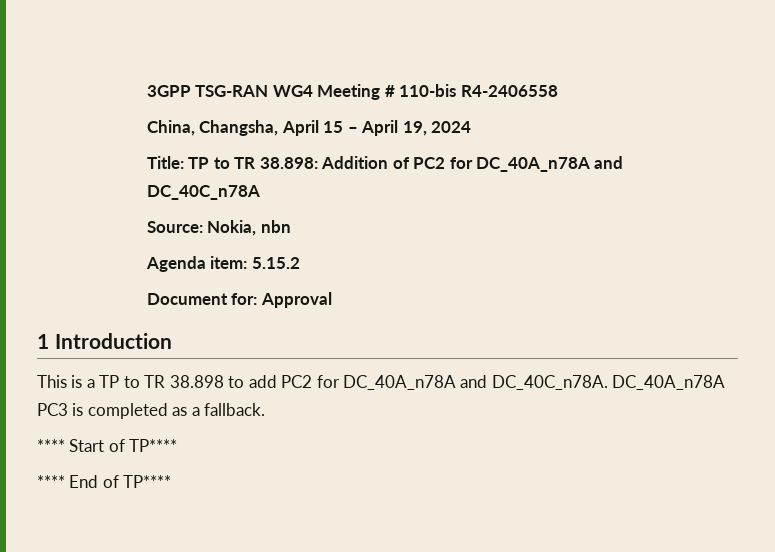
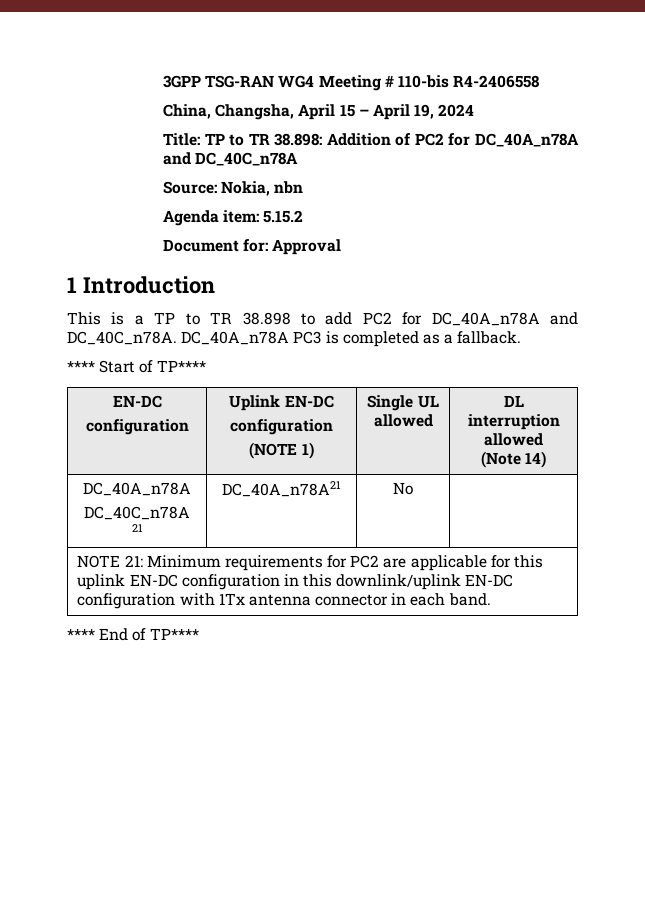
  **** Start of TP****
+ EN-DC
+ configuration | Uplink EN-DC
+ configuration
+ (NOTE 1) | Single UL allowed | DL interruption allowed
+ (Note 14)
+ DC_40A_n78A
+ DC_40C_n78A 21 | DC_40A_n78A21 | No |
+ NOTE 21: Minimum requirements for PC2 are applicable for this uplink EN-DC configuration in this downlink/uplink EN-DC configuration with 1Tx antenna connector in each band.

